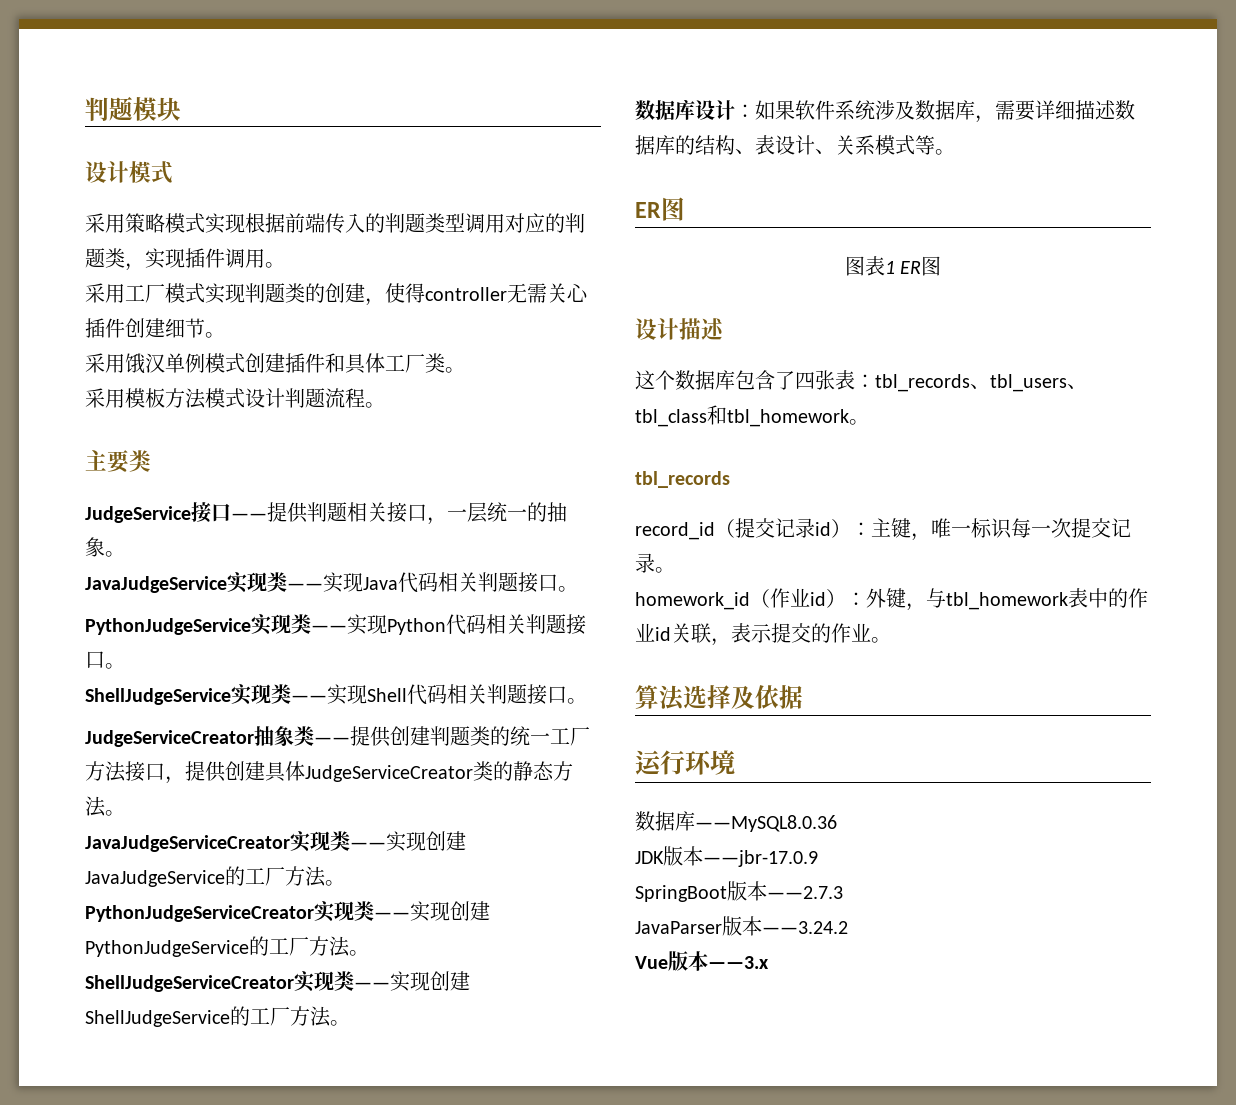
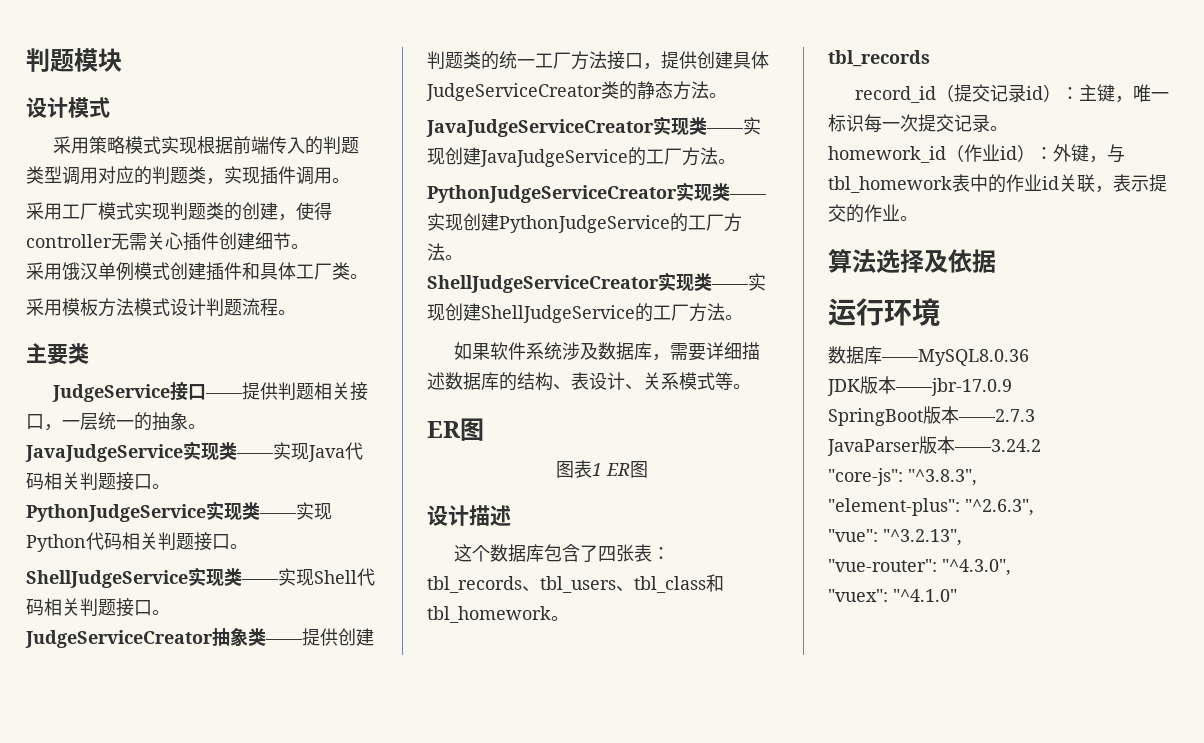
- 数据库设计：如果软件系统涉及数据库，需要详细描述数据库的结构、表设计、关系模式等。
+ 如果软件系统涉及数据库，需要详细描述数据库的结构、表设计、关系模式等。
- Vue版本——3.x
+ "core-js": "^3.8.3",
+ "element-plus": "^2.6.3",
+ "vue": "^3.2.13",
+ "vue-router": "^4.3.0",
+ "vuex": "^4.1.0"

